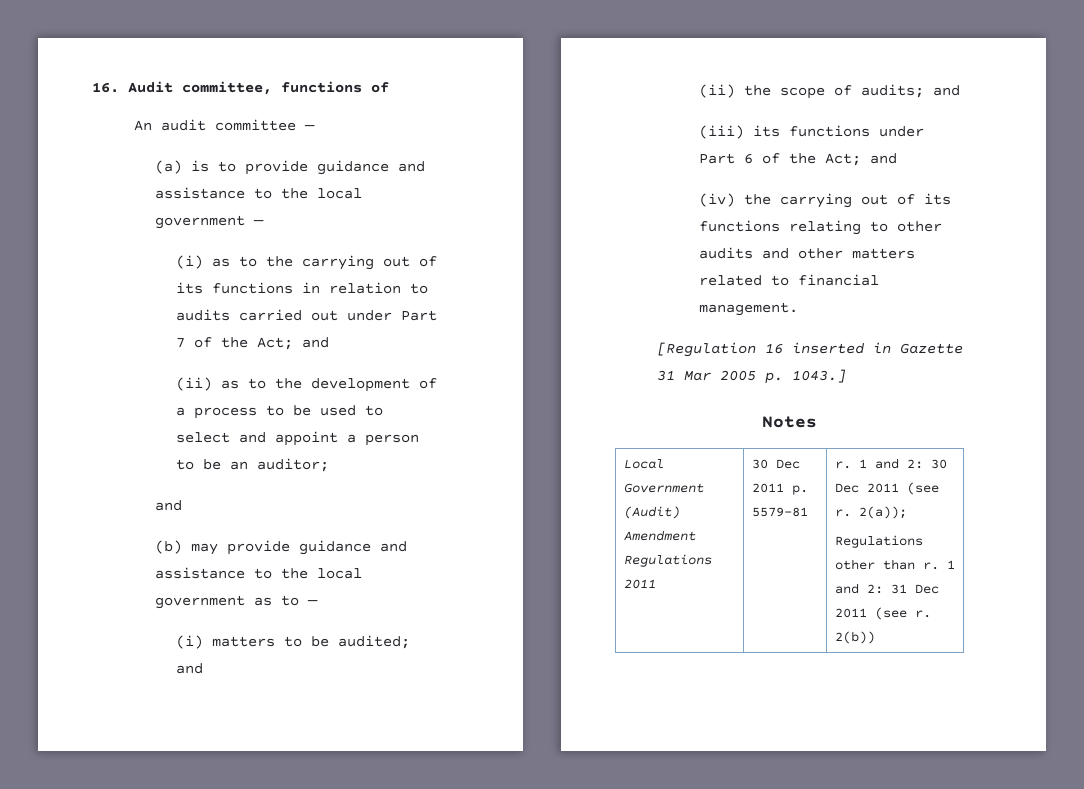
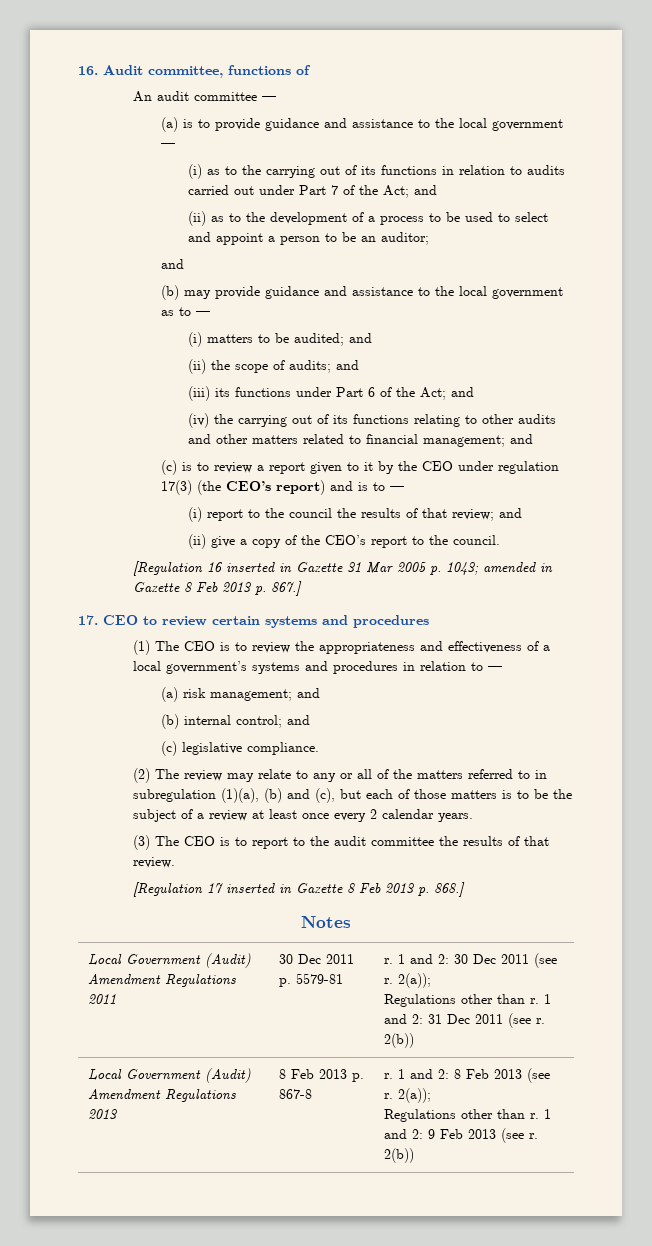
- (iv) the carrying out of its functions relating to other audits and other matters related to financial management.
+ (iv) the carrying out of its functions relating to other audits and other matters related to financial management; and
+ (c) is to review a report given to it by the CEO under regulation 17(3) (the CEO’s report) and is to —
+ (i) report to the council the results of that review; and
+ (ii) give a copy of the CEO’s report to the council.
- [Regulation 16 inserted in Gazette 31 Mar 2005 p. 1043.]
+ [Regulation 16 inserted in Gazette 31 Mar 2005 p. 1043; amended in Gazette 8 Feb 2013 p. 867.]
+ 17. CEO to review certain systems and procedures
+ (1) The CEO is to review the appropriateness and effectiveness of a local government’s systems and procedures in relation to —
+ (a) risk management; and
+ (b) internal control; and
+ (c) legislative compliance.
+ (2) The review may relate to any or all of the matters referred to in subregulation (1)(a), (b) and (c), but each of those matters is to be the subject of a review at least once every 2 calendar years.
+ (3) The CEO is to report to the audit committee the results of that review.
+ [Regulation 17 inserted in Gazette 8 Feb 2013 p. 868.]
+ Local Government (Audit) Amendment Regulations 2013 | 8 Feb 2013 p. 867-8 | r. 1 and 2: 8 Feb 2013 (see r. 2(a));
+ Regulations other than r. 1 and 2: 9 Feb 2013 (see r. 2(b))

